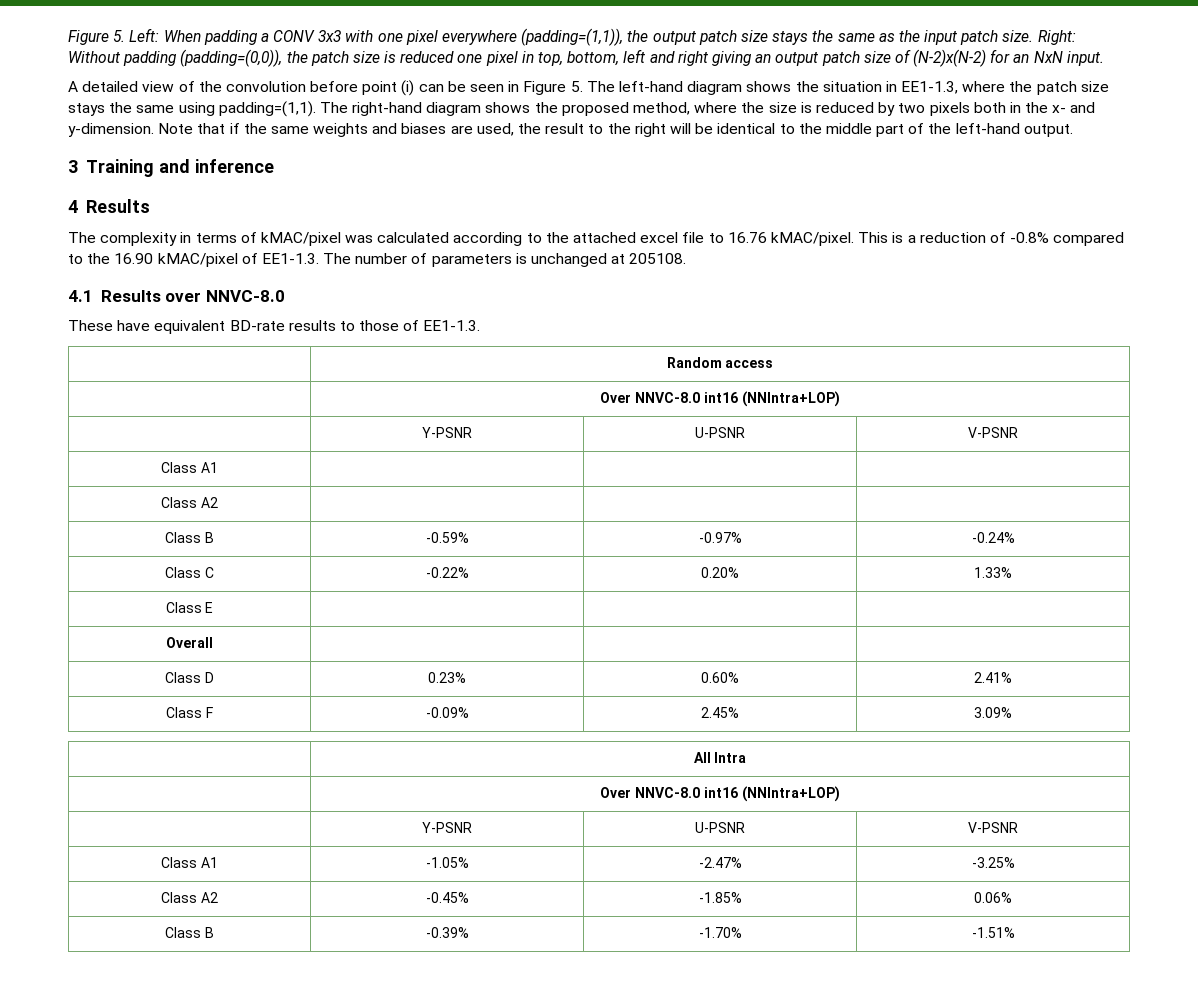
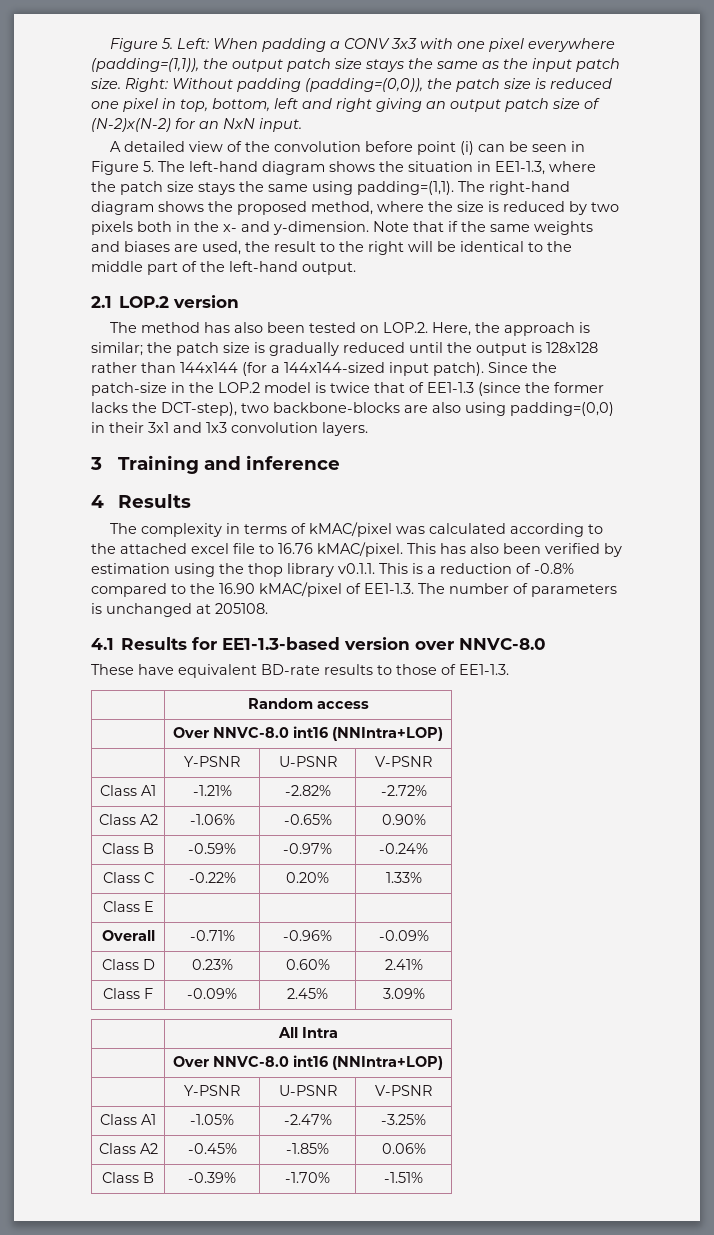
+ 2.1 LOP.2 version
+ The method has also been tested on LOP.2. Here, the approach is similar; the patch size is gradually reduced until the output is 128x128 rather than 144x144 (for a 144x144-sized input patch). Since the patch-size in the LOP.2 model is twice that of EE1-1.3 (since the former lacks the DCT-step), two backbone-blocks are also using padding=(0,0) in their 3x1 and 1x3 convolution layers.
- This is a reduction of -0.8% compared to the 16.90 kMAC/pixel of EE1-1.3. The number of parameters is unchanged at 205108.
+ This has also been verified by estimation using the thop library v0.1.1. This is a reduction of -0.8% compared to the 16.90 kMAC/pixel of EE1-1.3. The number of parameters is unchanged at 205108.
- 4.1 Results over NNVC-8.0
+ 4.1 Results for EE1-1.3-based version over NNVC-8.0
- Class A1 | | |
- Class A2 | | |
+ Class A1 | -1.21% | -2.82% | -2.72%
+ Class A2 | -1.06% | -0.65% | 0.90%
- Overall | | |
+ Overall | -0.71% | -0.96% | -0.09%

